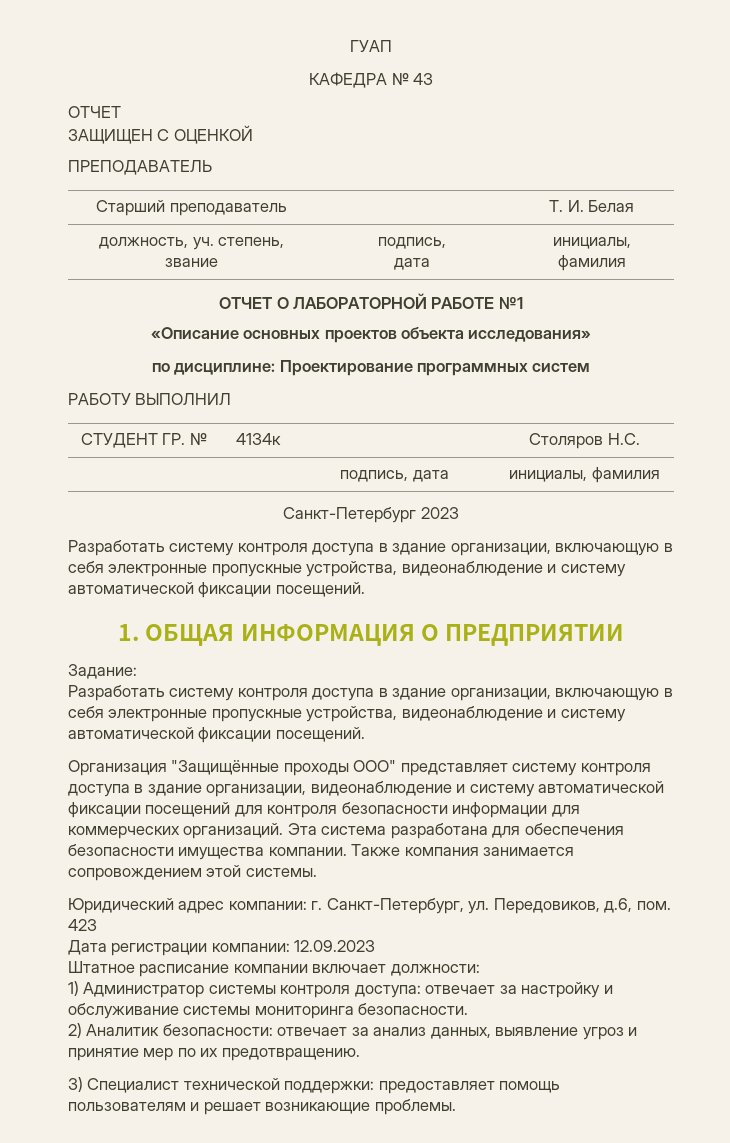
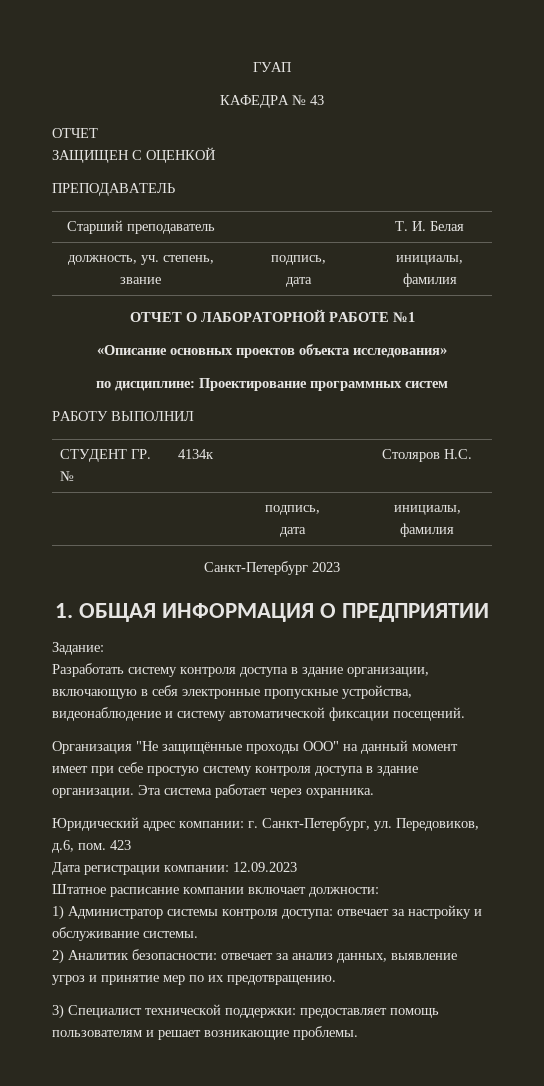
  Санкт-Петербург 2023
- Разработать систему контроля доступа в здание организации, включающую в себя электронные пропускные устройства, видеонаблюдение и систему автоматической фиксации посещений.
- Организация "Защищённые проходы ООО" представляет систему контроля доступа в здание организации, видеонаблюдение и систему автоматической фиксации посещений для контроля безопасности информации для коммерческих организаций. Эта система разработана для обеспечения безопасности имущества компании. Также компания занимается сопровождением этой системы.
+ Организация "Не защищённые проходы ООО" на данный момент имеет при себе простую систему контроля доступа в здание организации. Эта система работает через охранника.
- 1) Администратор системы контроля доступа: отвечает за настройку и обслуживание системы мониторинга безопасности.
+ 1) Администратор системы контроля доступа: отвечает за настройку и обслуживание системы.

